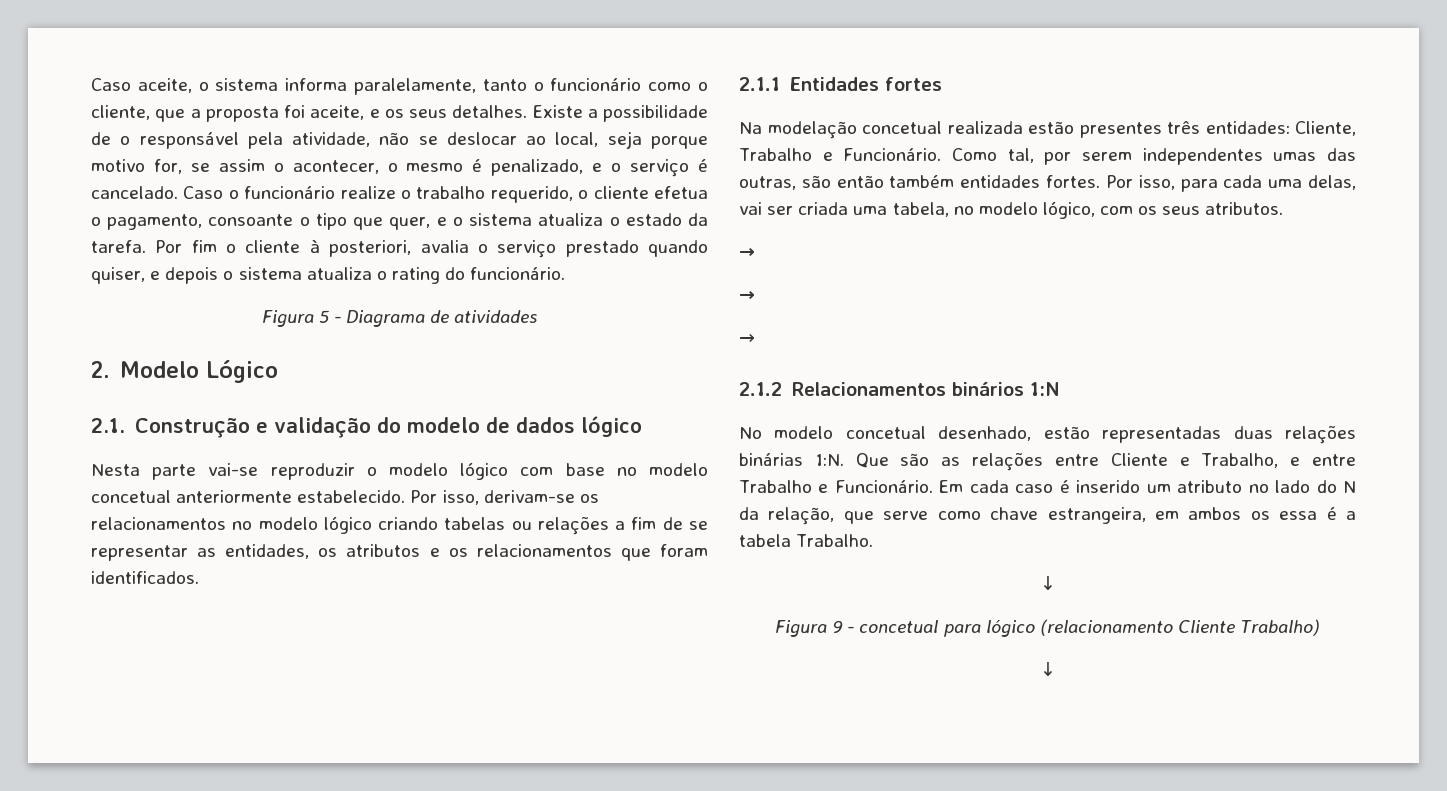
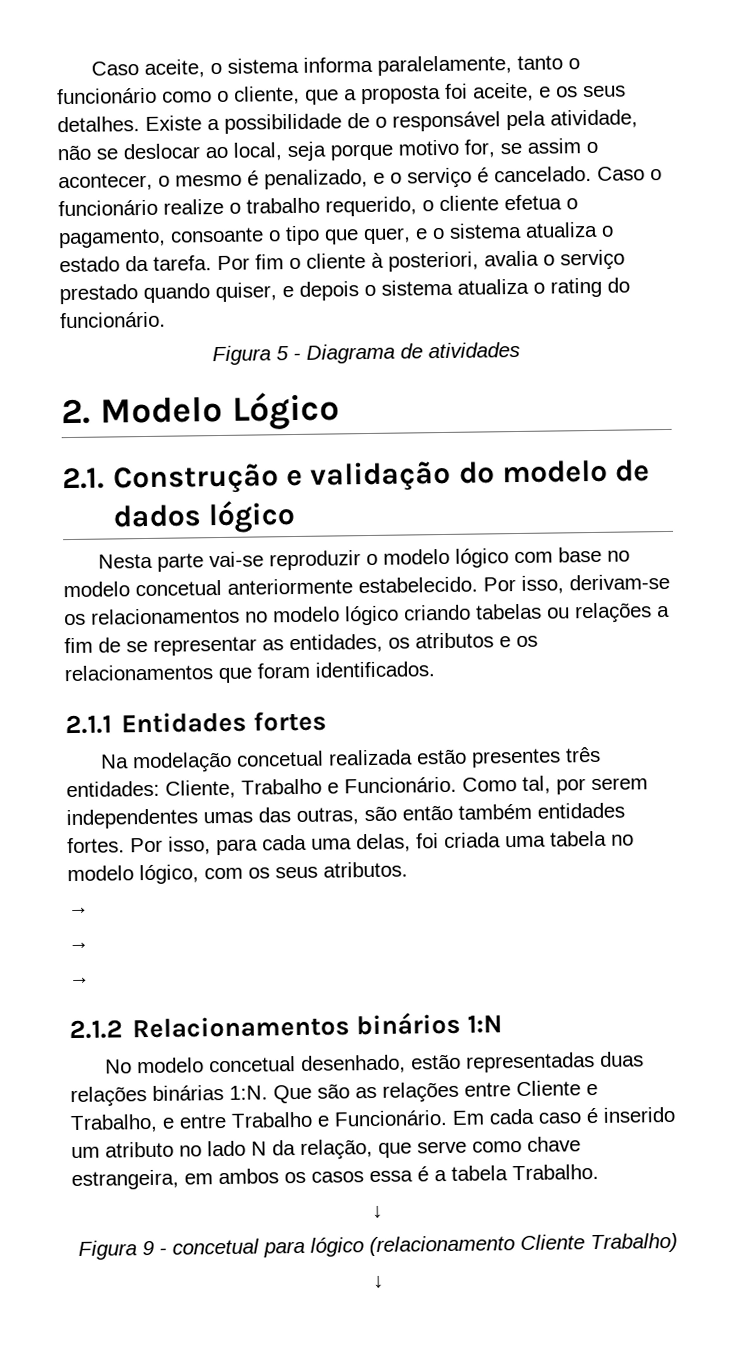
- Por isso, para cada uma delas, vai ser criada uma tabela, no modelo lógico, com os seus atributos.
+ Por isso, para cada uma delas, foi criada uma tabela no modelo lógico, com os seus atributos.
- Em cada caso é inserido um atributo no lado do N da relação, que serve como chave estrangeira, em ambos os essa é a tabela Trabalho.
+ Em cada caso é inserido um atributo no lado N da relação, que serve como chave estrangeira, em ambos os casos essa é a tabela Trabalho.

